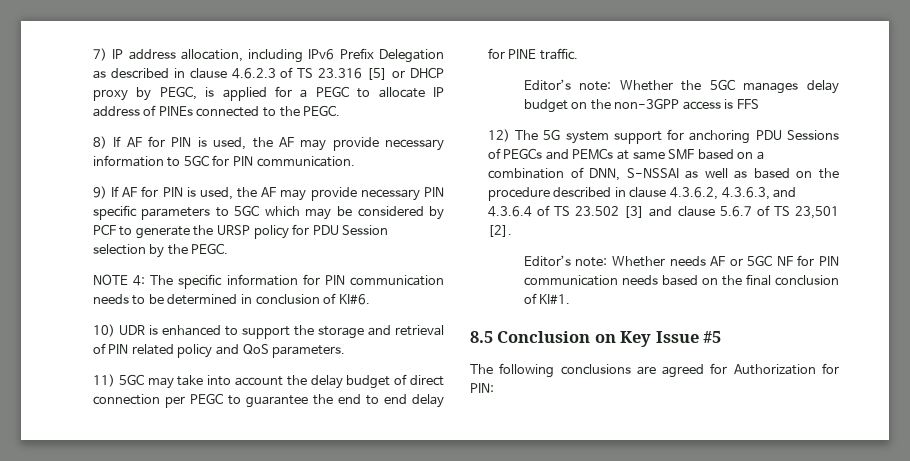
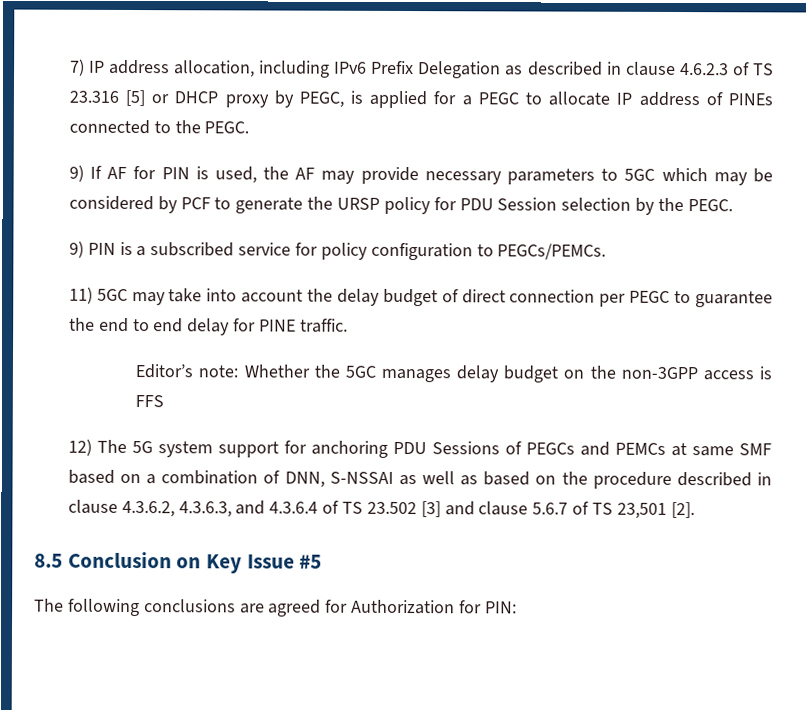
- 8) If AF for PIN is used, the AF may provide necessary information to 5GC for PIN communication.
- 9) If AF for PIN is used, the AF may provide necessary PIN specific parameters to 5GC which may be considered by PCF to generate the URSP policy for PDU Session selection by the PEGC.
+ 9) If AF for PIN is used, the AF may provide necessary parameters to 5GC which may be considered by PCF to generate the URSP policy for PDU Session selection by the PEGC.
- NOTE 4: The specific information for PIN communication needs to be determined in conclusion of KI#6.
- 10) UDR is enhanced to support the storage and retrieval of PIN related policy and QoS parameters.
+ 9) PIN is a subscribed service for policy configuration to PEGCs/PEMCs.
- Editor’s note: Whether needs AF or 5GC NF for PIN communication needs based on the final conclusion of KI#1.

